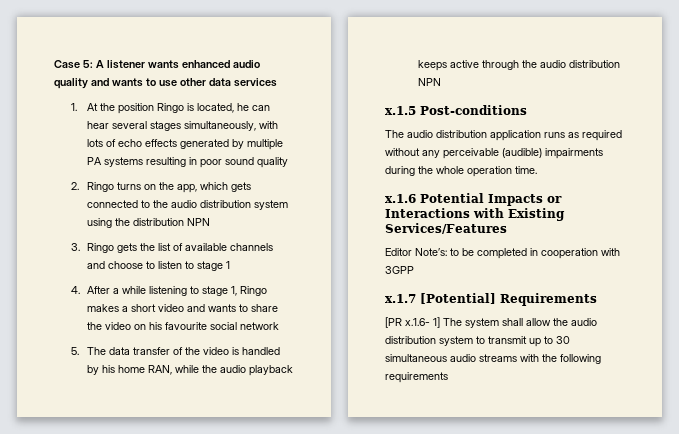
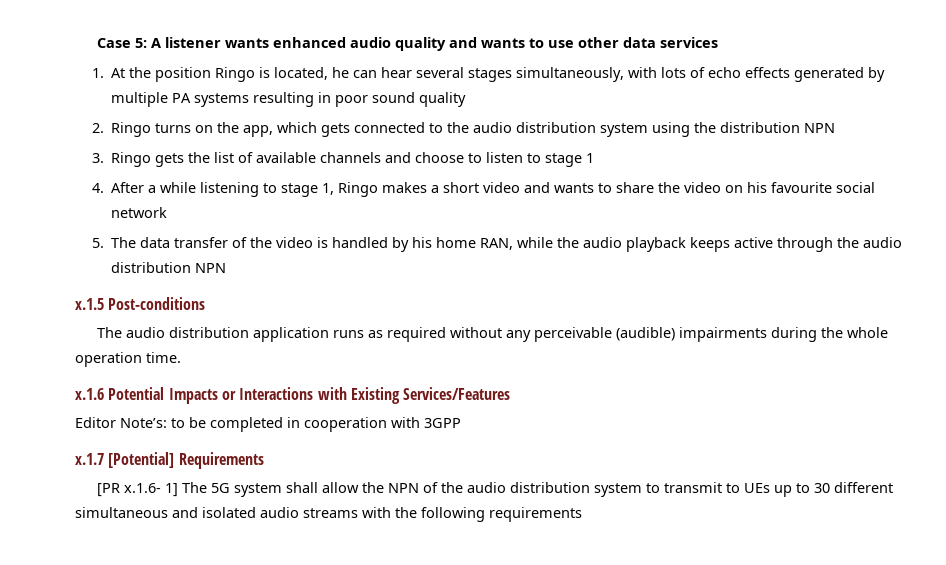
- [PR x.1.6- 1] The system shall allow the audio distribution system to transmit up to 30 simultaneous audio streams with the following requirements
+ [PR x.1.6- 1] The 5G system shall allow the NPN of the audio distribution system to transmit to UEs up to 30 different simultaneous and isolated audio streams with the following requirements

